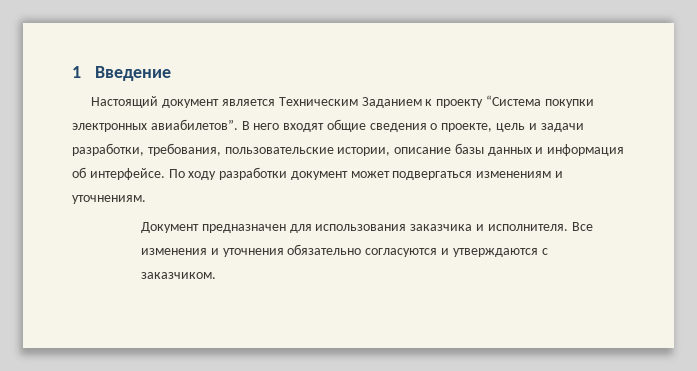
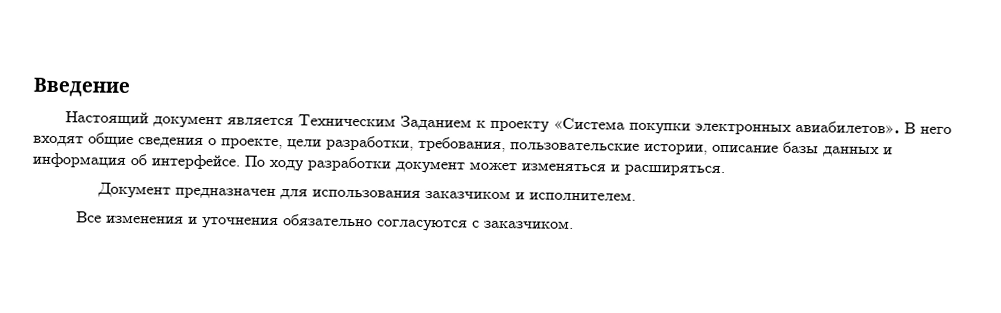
- 1 Введение
+ Введение
- Настоящий документ является Техническим Заданием к проекту “Система покупки электронных авиабилетов”.
+ Настоящий документ является Техническим Заданием к проекту «Система покупки электронных авиабилетов».
- В него входят общие сведения о проекте, цель и задачи разработки, требования, пользовательские истории, описание базы данных и информация об интерфейсе.
+ В него входят общие сведения о проекте, цели разработки, требования, пользовательские истории, описание базы данных и информация об интерфейсе.
- По ходу разработки документ может подвергаться изменениям и уточнениям.
+ По ходу разработки документ может изменяться и расширяться.
- Документ предназначен для использования заказчика и исполнителя. Все изменения и уточнения обязательно согласуются и утверждаются с заказчиком.
+ Документ предназначен для использования заказчиком и исполнителем.
+ Все изменения и уточнения обязательно согласуются с заказчиком.

